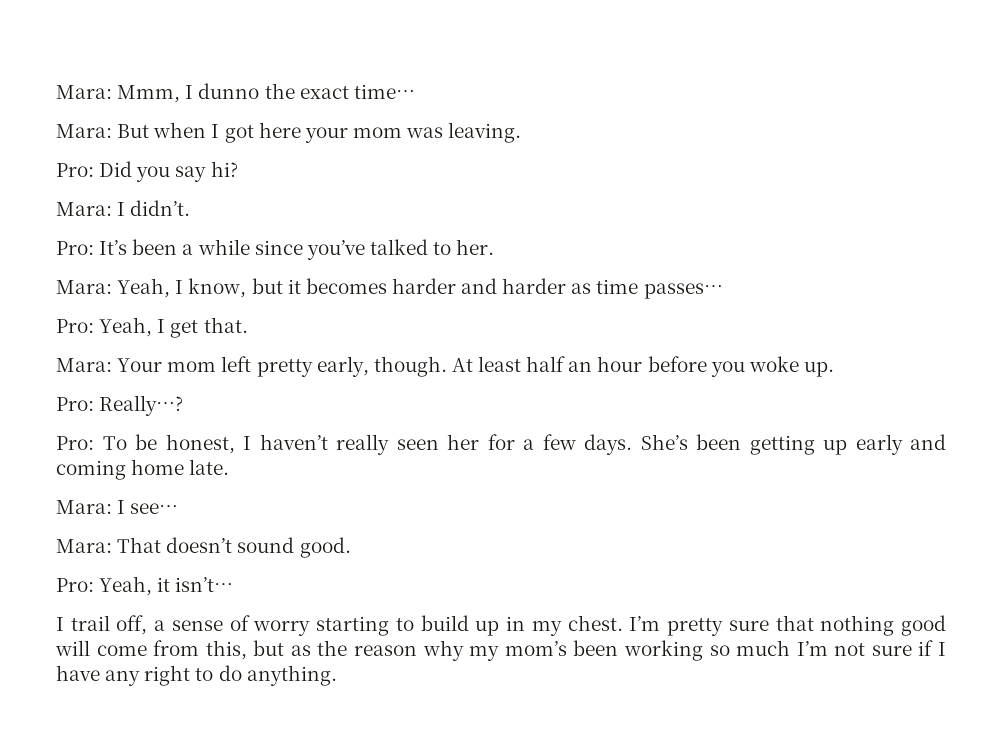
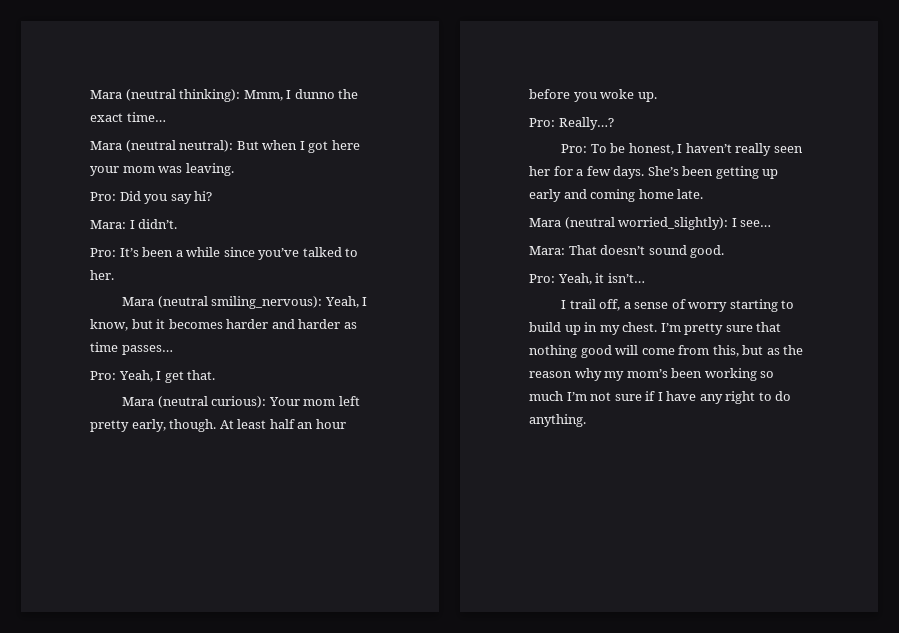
- Mara: Mmm, I dunno the exact time…
+ Mara (neutral thinking): Mmm, I dunno the exact time…
- Mara: But when I got here your mom was leaving.
+ Mara (neutral neutral): But when I got here your mom was leaving.
- Mara: Yeah, I know, but it becomes harder and harder as time passes…
+ Mara (neutral smiling_nervous): Yeah, I know, but it becomes harder and harder as time passes…
- Mara: Your mom left pretty early, though.
+ Mara (neutral curious): Your mom left pretty early, though.
- Mara: I see…
+ Mara (neutral worried_slightly): I see…

